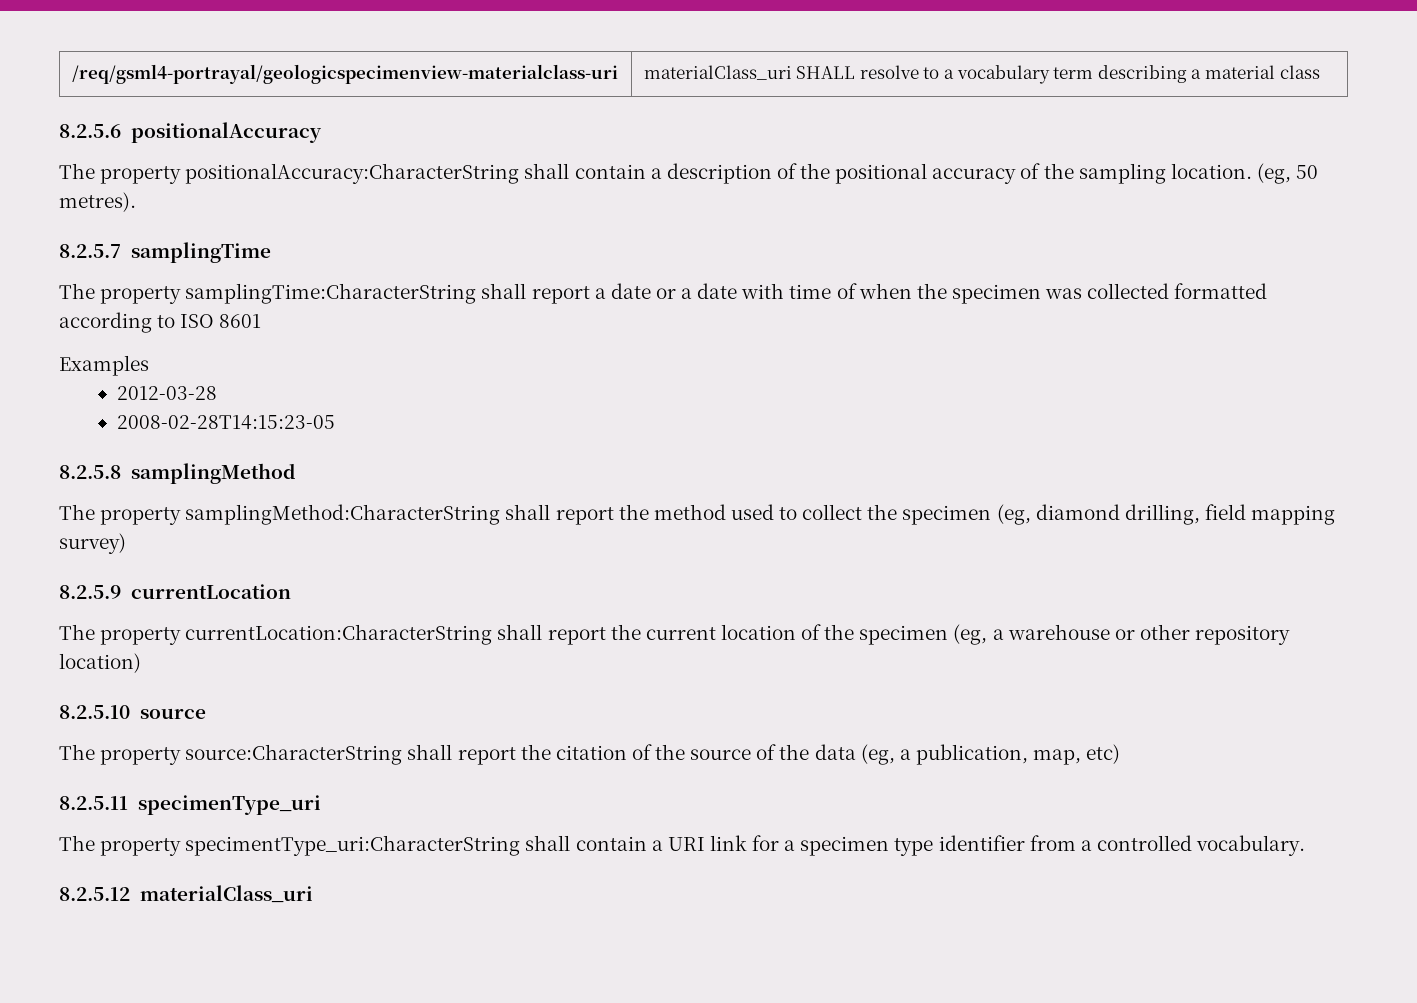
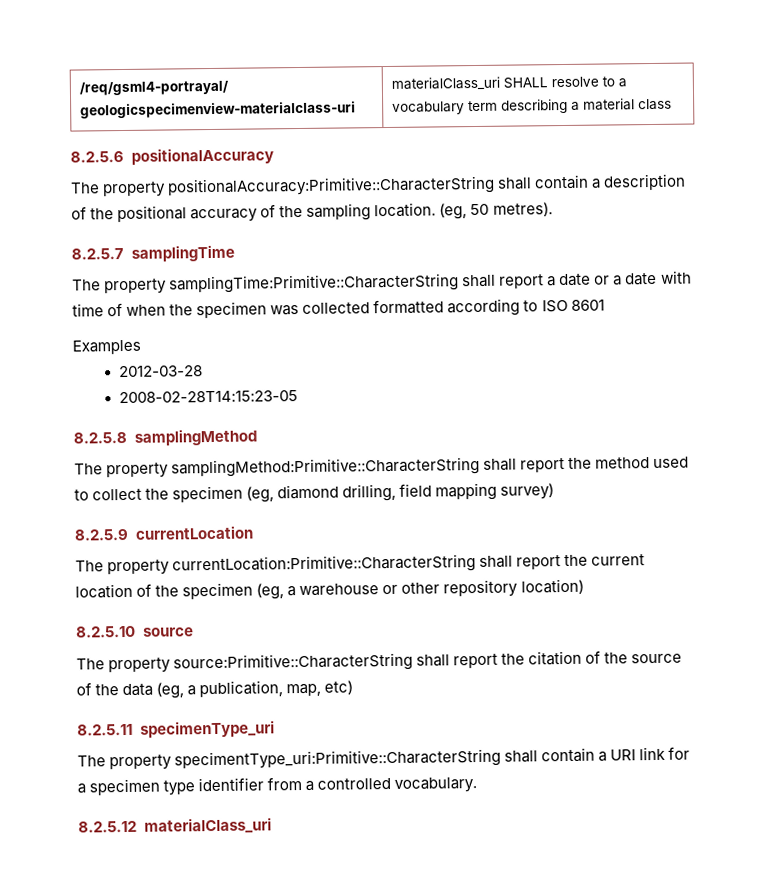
- The property positionalAccuracy:CharacterString shall contain a description of the positional accuracy of the sampling location.
+ The property positionalAccuracy:Primitive::CharacterString shall contain a description of the positional accuracy of the sampling location.
- The property samplingTime:CharacterString shall report a date or a date with time of when the specimen was collected formatted according to ISO 8601
+ The property samplingTime:Primitive::CharacterString shall report a date or a date with time of when the specimen was collected formatted according to ISO 8601
- The property samplingMethod:CharacterString shall report the method used to collect the specimen (eg, diamond drilling, field mapping survey)
+ The property samplingMethod:Primitive::CharacterString shall report the method used to collect the specimen (eg, diamond drilling, field mapping survey)
- The property currentLocation:CharacterString shall report the current location of the specimen (eg, a warehouse or other repository location)
+ The property currentLocation:Primitive::CharacterString shall report the current location of the specimen (eg, a warehouse or other repository location)
- The property source:CharacterString shall report the citation of the source of the data (eg, a publication, map, etc)
+ The property source:Primitive::CharacterString shall report the citation of the source of the data (eg, a publication, map, etc)
- The property specimentType_uri:CharacterString shall contain a URI link for a specimen type identifier from a controlled vocabulary.
+ The property specimentType_uri:Primitive::CharacterString shall contain a URI link for a specimen type identifier from a controlled vocabulary.

